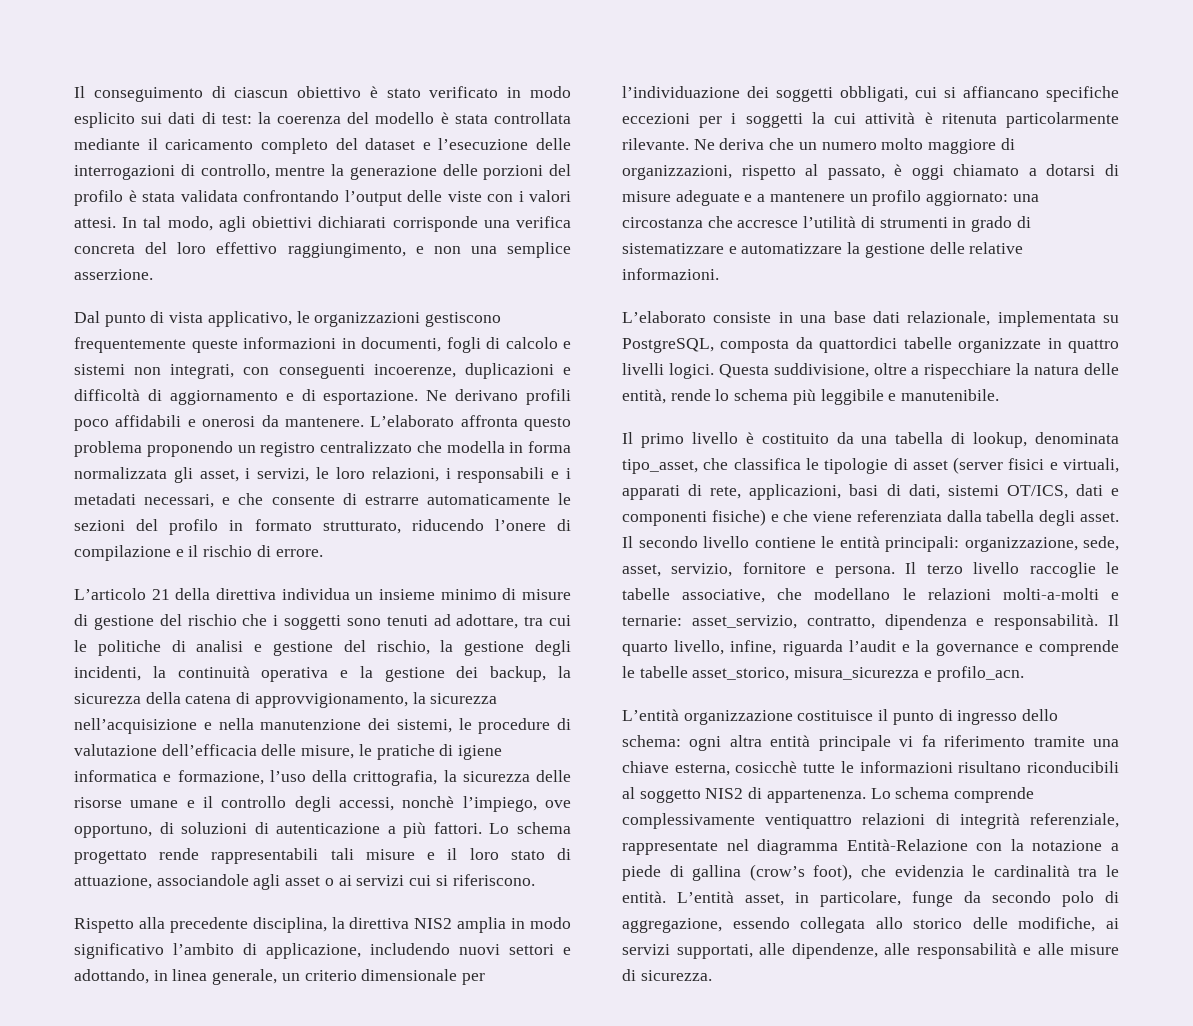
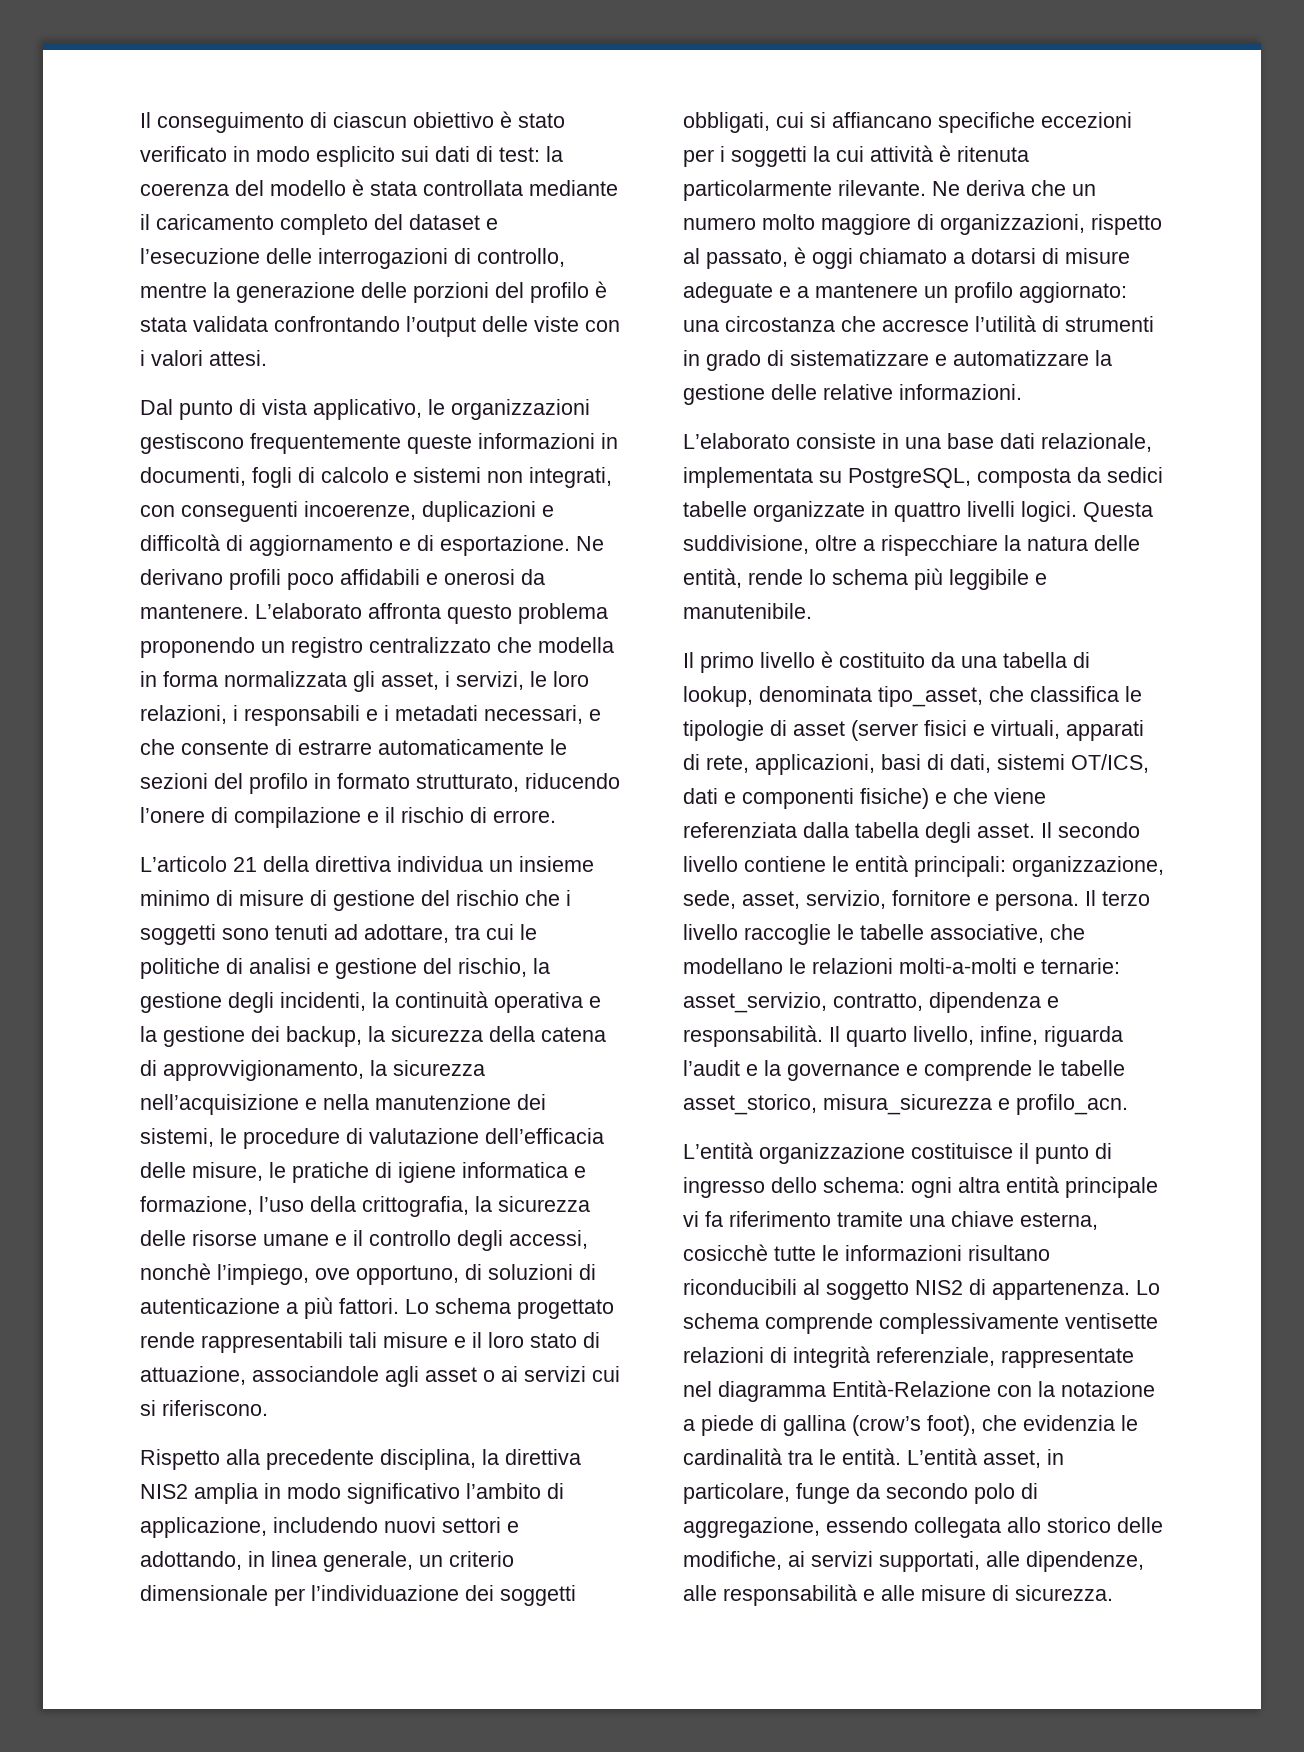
- In tal modo, agli obiettivi dichiarati corrisponde una verifica concreta del loro effettivo raggiungimento, e non una semplice asserzione.
- L’elaborato consiste in una base dati relazionale, implementata su PostgreSQL, composta da quattordici tabelle organizzate in quattro livelli logici.
+ L’elaborato consiste in una base dati relazionale, implementata su PostgreSQL, composta da sedici tabelle organizzate in quattro livelli logici.
- Lo schema comprende complessivamente ventiquattro relazioni di integrità referenziale, rappresentate nel diagramma Entità-Relazione con la notazione a piede di gallina (crow’s foot), che evidenzia le cardinalità tra le entità.
+ Lo schema comprende complessivamente ventisette relazioni di integrità referenziale, rappresentate nel diagramma Entità-Relazione con la notazione a piede di gallina (crow’s foot), che evidenzia le cardinalità tra le entità.

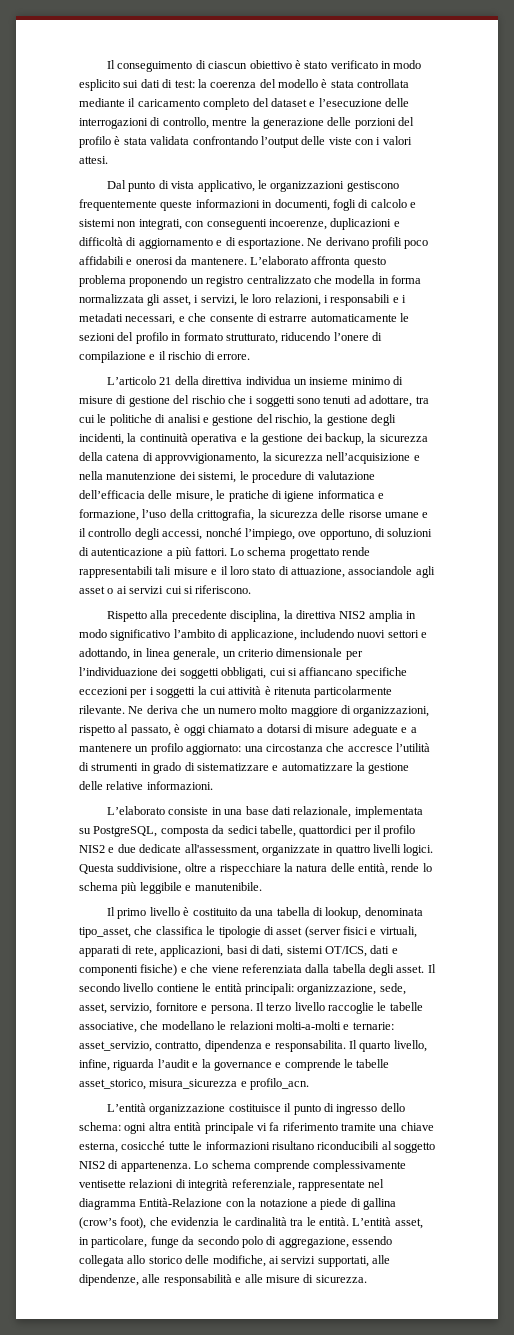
- L’articolo 21 della direttiva individua un insieme minimo di misure di gestione del rischio che i soggetti sono tenuti ad adottare, tra cui le politiche di analisi e gestione del rischio, la gestione degli incidenti, la continuità operativa e la gestione dei backup, la sicurezza della catena di approvvigionamento, la sicurezza nell’acquisizione e nella manutenzione dei sistemi, le procedure di valutazione dell’efficacia delle misure, le pratiche di igiene informatica e formazione, l’uso della crittografia, la sicurezza delle risorse umane e il controllo degli accessi, nonchè l’impiego, ove opportuno, di soluzioni di autenticazione a più fattori.
+ L’articolo 21 della direttiva individua un insieme minimo di misure di gestione del rischio che i soggetti sono tenuti ad adottare, tra cui le politiche di analisi e gestione del rischio, la gestione degli incidenti, la continuità operativa e la gestione dei backup, la sicurezza della catena di approvvigionamento, la sicurezza nell’acquisizione e nella manutenzione dei sistemi, le procedure di valutazione dell’efficacia delle misure, le pratiche di igiene informatica e formazione, l’uso della crittografia, la sicurezza delle risorse umane e il controllo degli accessi, nonché l’impiego, ove opportuno, di soluzioni di autenticazione a più fattori.
- L’elaborato consiste in una base dati relazionale, implementata su PostgreSQL, composta da sedici tabelle organizzate in quattro livelli logici.
+ L’elaborato consiste in una base dati relazionale, implementata su PostgreSQL, composta da sedici tabelle, quattordici per il profilo NIS2 e due dedicate all'assessment, organizzate in quattro livelli logici.
- Il terzo livello raccoglie le tabelle associative, che modellano le relazioni molti-a-molti e ternarie: asset_servizio, contratto, dipendenza e responsabilità.
+ Il terzo livello raccoglie le tabelle associative, che modellano le relazioni molti-a-molti e ternarie: asset_servizio, contratto, dipendenza e responsabilita.
- L’entità organizzazione costituisce il punto di ingresso dello schema: ogni altra entità principale vi fa riferimento tramite una chiave esterna, cosicchè tutte le informazioni risultano riconducibili al soggetto NIS2 di appartenenza.
+ L’entità organizzazione costituisce il punto di ingresso dello schema: ogni altra entità principale vi fa riferimento tramite una chiave esterna, cosicché tutte le informazioni risultano riconducibili al soggetto NIS2 di appartenenza.

